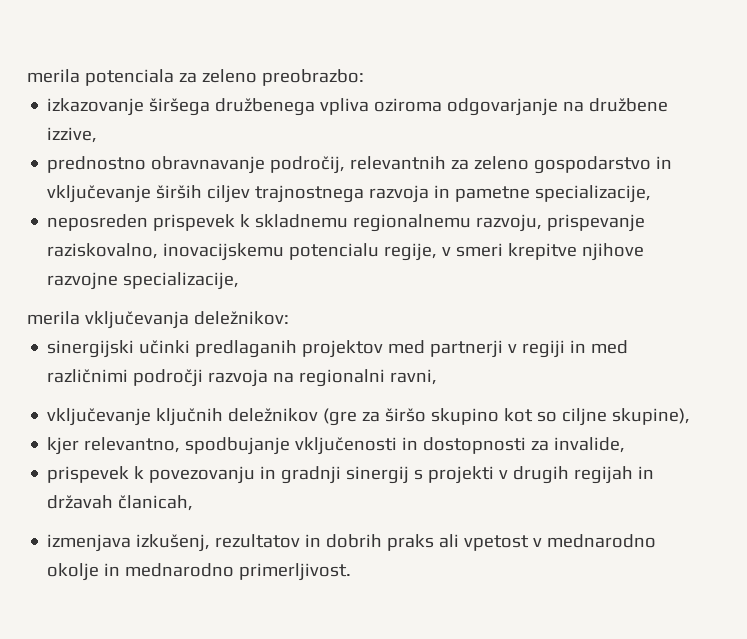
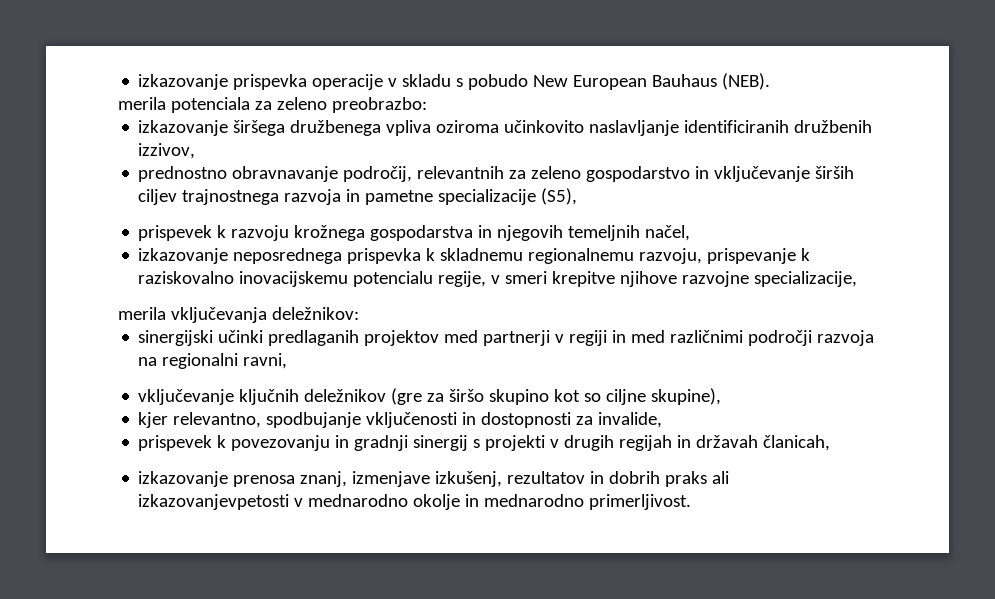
+ izkazovanje prispevka operacije v skladu s pobudo New European Bauhaus (NEB).
- izkazovanje širšega družbenega vpliva oziroma odgovarjanje na družbene izzive,
+ izkazovanje širšega družbenega vpliva oziroma učinkovito naslavljanje identificiranih družbenih izzivov,
- prednostno obravnavanje področij, relevantnih za zeleno gospodarstvo in vključevanje širših ciljev trajnostnega razvoja in pametne specializacije,
- neposreden prispevek k skladnemu regionalnemu razvoju, prispevanje raziskovalno, inovacijskemu potencialu regije, v smeri krepitve njihove razvojne specializacije,
+ prednostno obravnavanje področij, relevantnih za zeleno gospodarstvo in vključevanje širših ciljev trajnostnega razvoja in pametne specializacije (S5),
+ prispevek k razvoju krožnega gospodarstva in njegovih temeljnih načel,
+ izkazovanje neposrednega prispevka k skladnemu regionalnemu razvoju, prispevanje k raziskovalno inovacijskemu potencialu regije, v smeri krepitve njihove razvojne specializacije,
- izmenjava izkušenj, rezultatov in dobrih praks ali vpetost v mednarodno okolje in mednarodno primerljivost.
+ izkazovanje prenosa znanj, izmenjave izkušenj, rezultatov in dobrih praks ali izkazovanjevpetosti v mednarodno okolje in mednarodno primerljivost.

